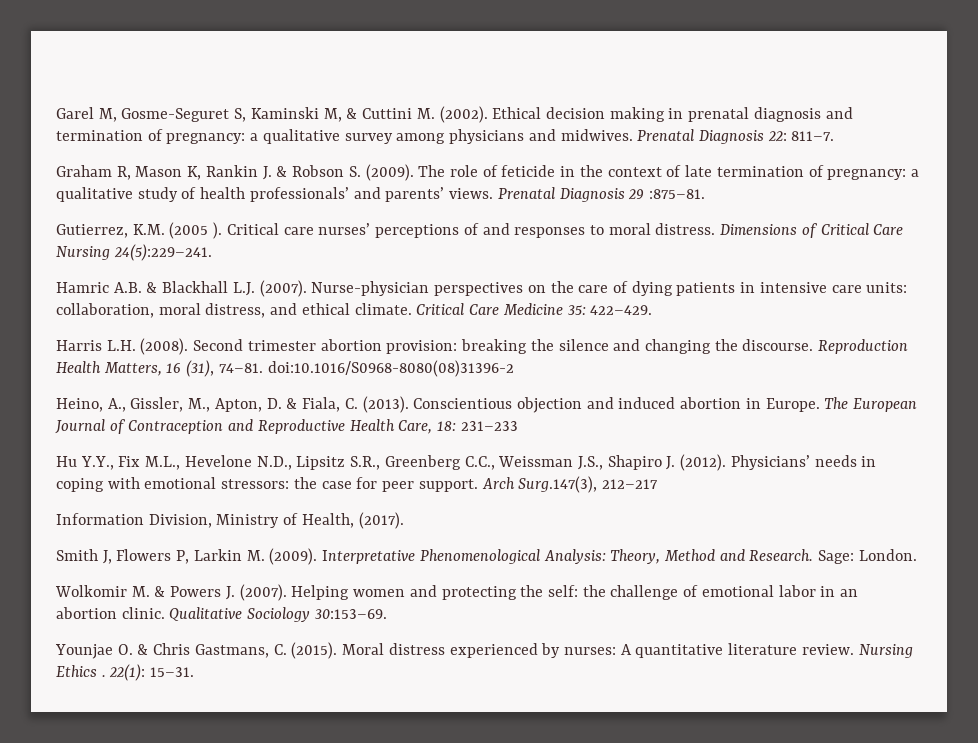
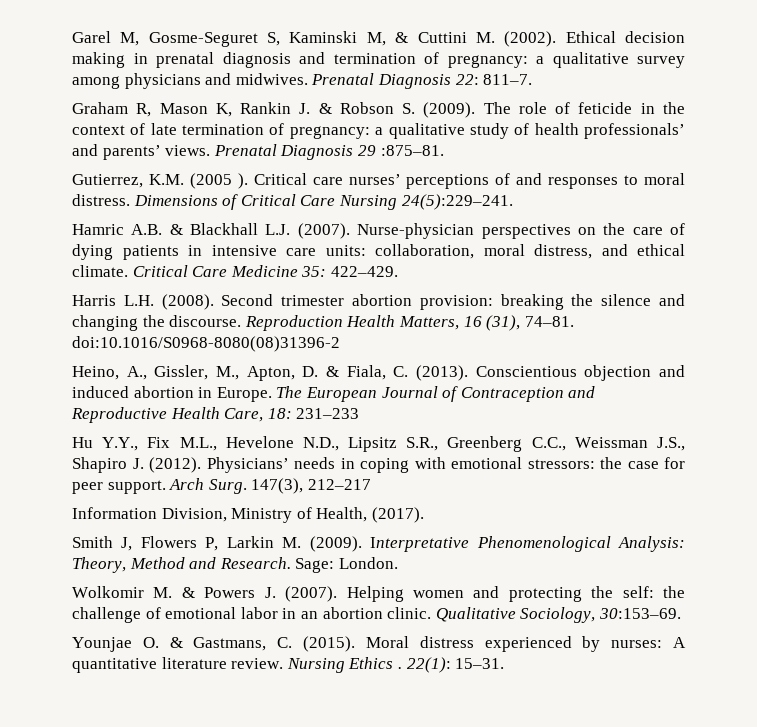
- Arch Surg.147(3), 212–217
+ Arch Surg. 147(3), 212–217
- Qualitative Sociology 30:153–69.
+ Qualitative Sociology, 30:153–69.
- Younjae O. & Chris Gastmans, C. (2015).
+ Younjae O. & Gastmans, C. (2015).

